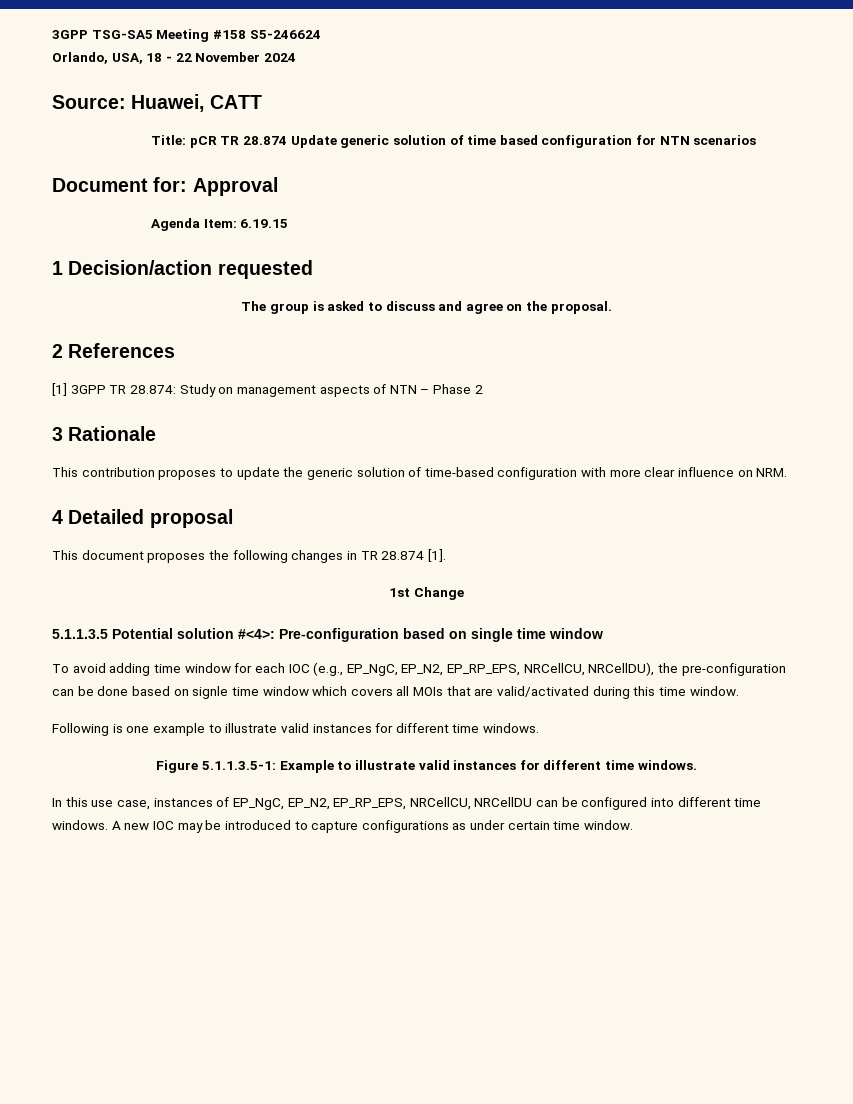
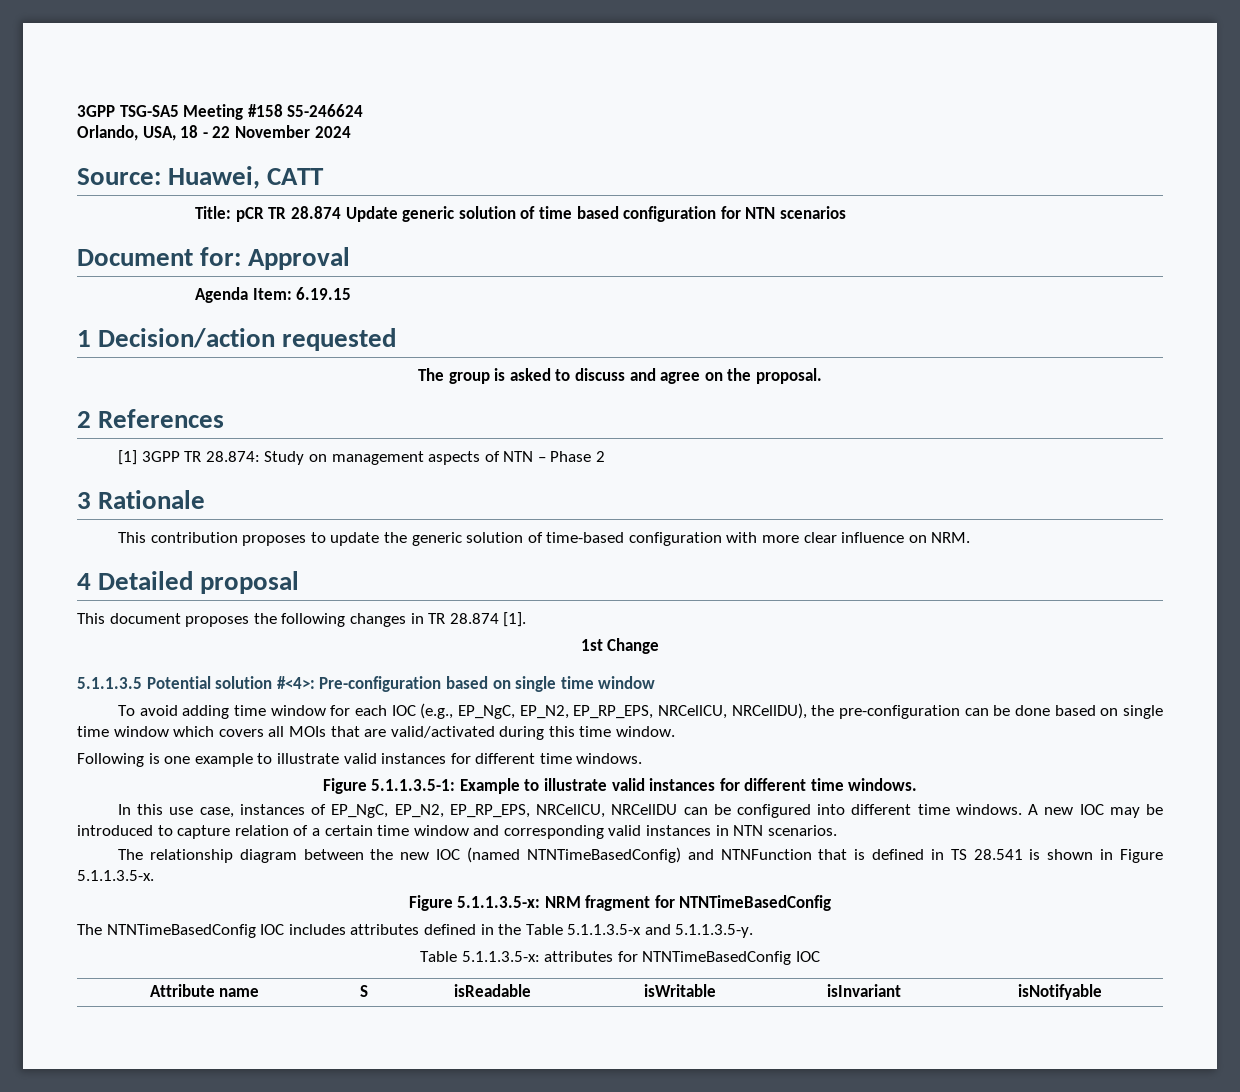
- To avoid adding time window for each IOC (e.g., EP_NgC, EP_N2, EP_RP_EPS, NRCellCU, NRCellDU), the pre-configuration can be done based on signle time window which covers all MOIs that are valid/activated during this time window.
+ To avoid adding time window for each IOC (e.g., EP_NgC, EP_N2, EP_RP_EPS, NRCellCU, NRCellDU), the pre-configuration can be done based on single time window which covers all MOIs that are valid/activated during this time window.
- A new IOC may be introduced to capture configurations as under certain time window.
+ A new IOC may be introduced to capture relation of a certain time window and corresponding valid instances in NTN scenarios.
+ The relationship diagram between the new IOC (named NTNTimeBasedConfig) and NTNFunction that is defined in TS 28.541 is shown in Figure 5.1.1.3.5-x.
+ Figure 5.1.1.3.5-x: NRM fragment for NTNTimeBasedConfig
+ The NTNTimeBasedConfig IOC includes attributes defined in the Table 5.1.1.3.5-x and 5.1.1.3.5-y.
+ Table 5.1.1.3.5-x: attributes for NTNTimeBasedConfig IOC
+ Attribute name | S | isReadable | isWritable | isInvariant | isNotifyable

